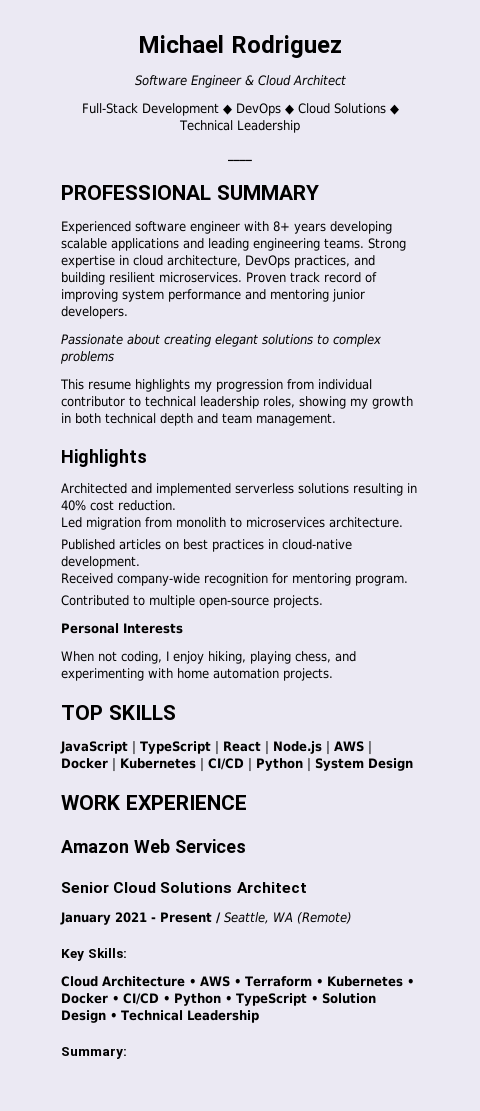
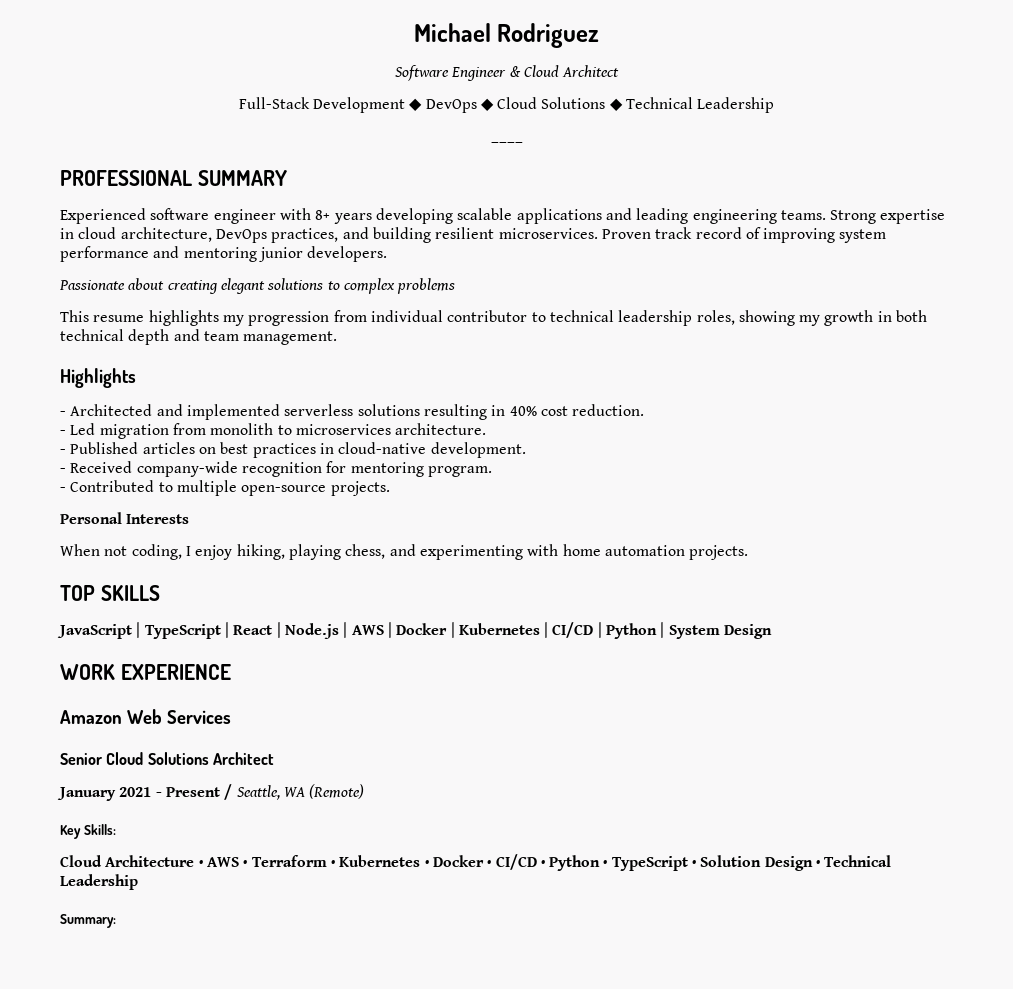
- Architected and implemented serverless solutions resulting in 40% cost reduction.
+ - Architected and implemented serverless solutions resulting in 40% cost reduction.
- Led migration from monolith to microservices architecture.
+ - Led migration from monolith to microservices architecture.
- Published articles on best practices in cloud-native development.
+ - Published articles on best practices in cloud-native development.
- Received company-wide recognition for mentoring program.
+ - Received company-wide recognition for mentoring program.
- Contributed to multiple open-source projects.
+ - Contributed to multiple open-source projects.

